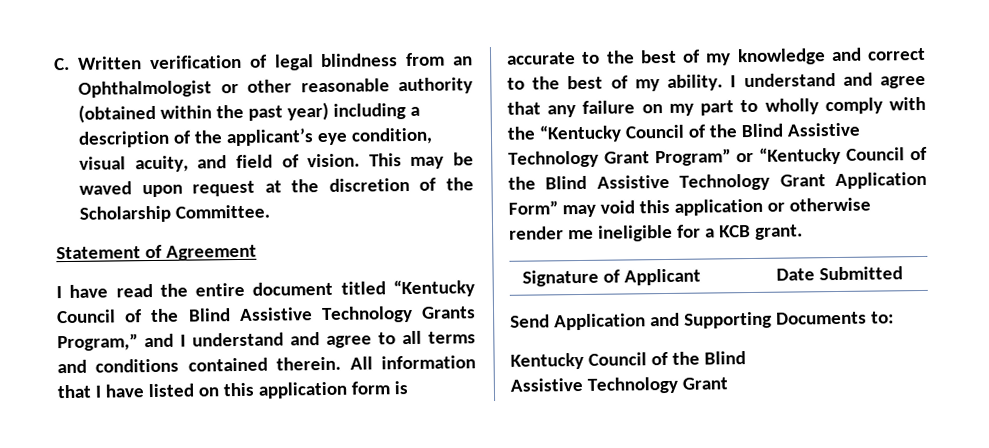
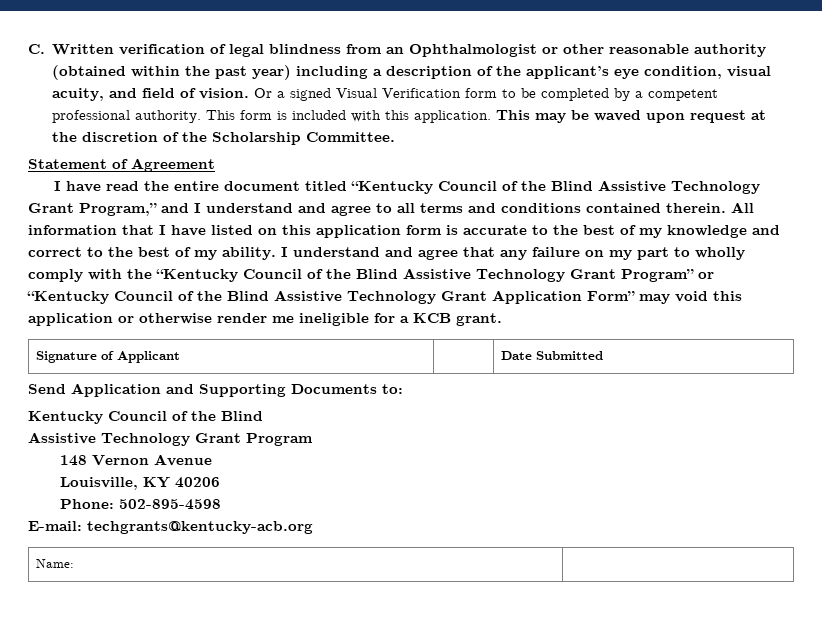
+ Or a signed Visual Verification form to be completed by a competent professional authority. This form is included with this application.
- I have read the entire document titled “Kentucky Council of the Blind Assistive Technology Grants Program,” and I understand and agree to all terms and conditions contained therein.
+ I have read the entire document titled “Kentucky Council of the Blind Assistive Technology Grant Program,” and I understand and agree to all terms and conditions contained therein.
  Kentucky Council of the Blind
- Assistive Technology Grant
+ Assistive Technology Grant Program
+ 148 Vernon Avenue
+ Louisville, KY 40206
+ Phone: 502-895-4598
+ E-mail: techgrants@kentucky-acb.org
+ Name: |

